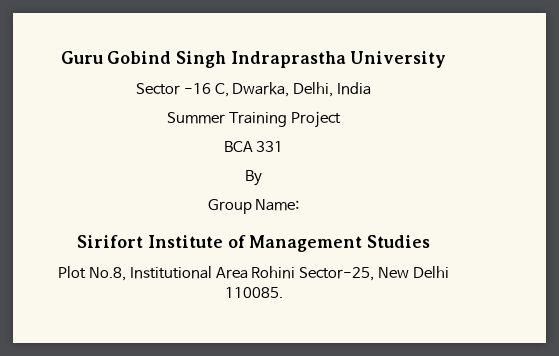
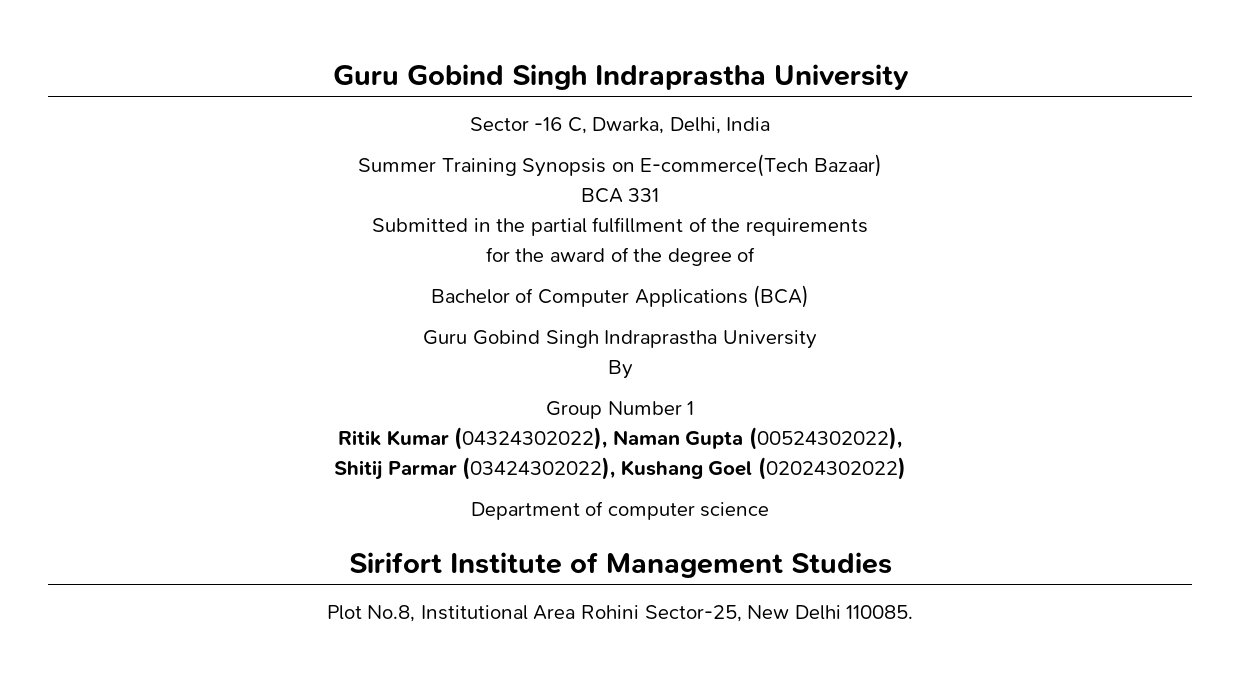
- Summer Training Project
+ Summer Training Synopsis on E-commerce(Tech Bazaar)
  BCA 331
+ Submitted in the partial fulfillment of the requirements
+ for the award of the degree of
+ Bachelor of Computer Applications (BCA)
+ Guru Gobind Singh Indraprastha University
  By
- Group Name:
+ Group Number 1
+ Ritik Kumar (04324302022), Naman Gupta (00524302022),
+ Shitij Parmar (03424302022), Kushang Goel (02024302022)
+ Department of computer science

